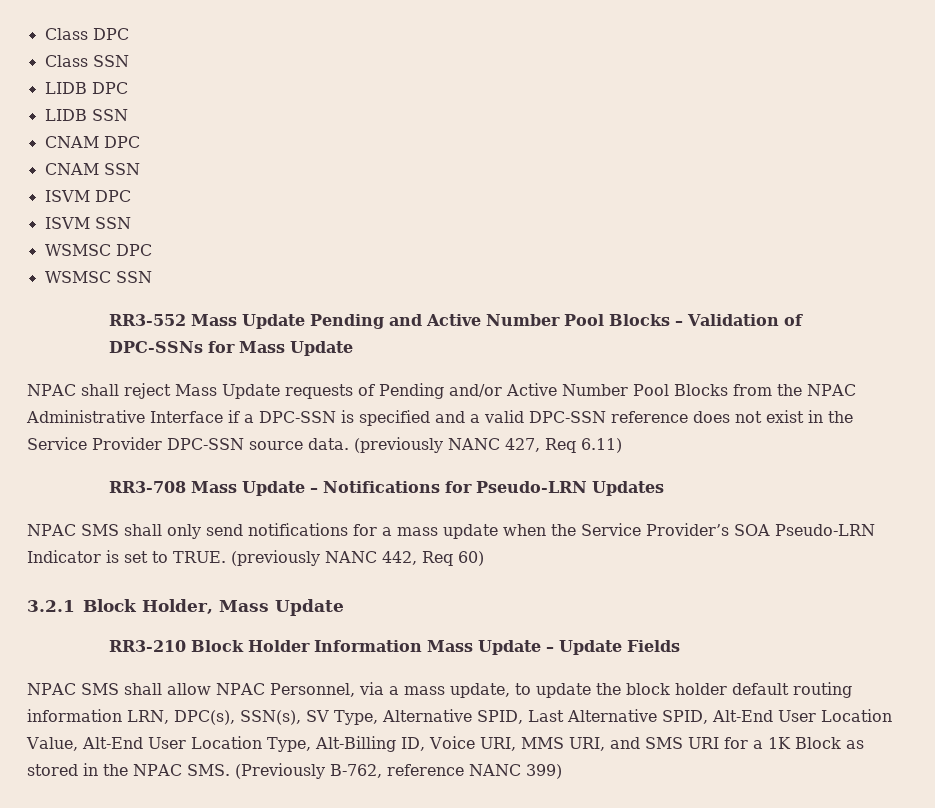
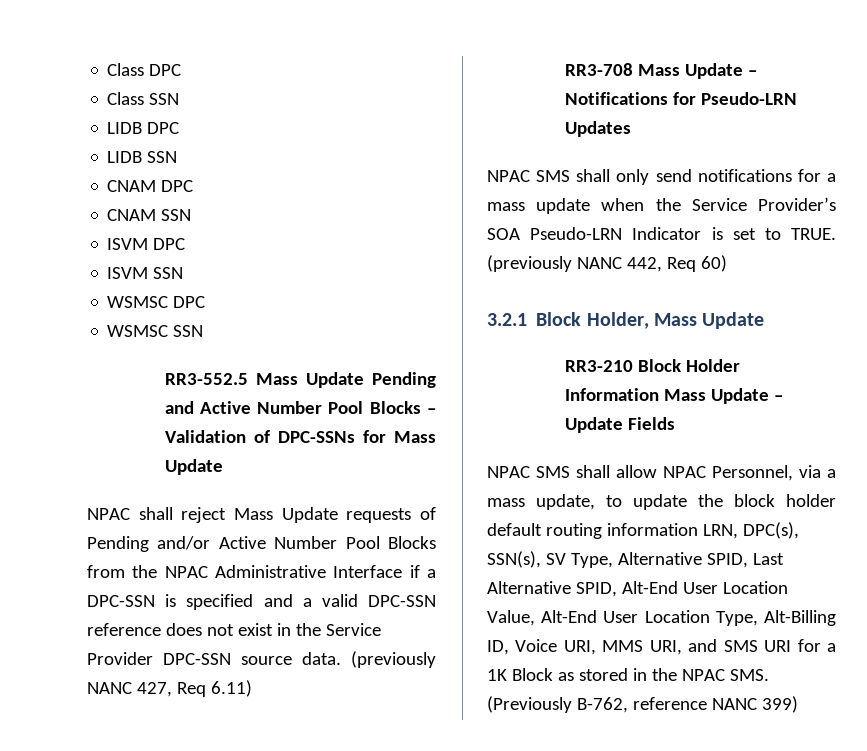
- RR3-552 Mass Update Pending and Active Number Pool Blocks – Validation of DPC-SSNs for Mass Update
+ RR3-552.5 Mass Update Pending and Active Number Pool Blocks – Validation of DPC-SSNs for Mass Update

